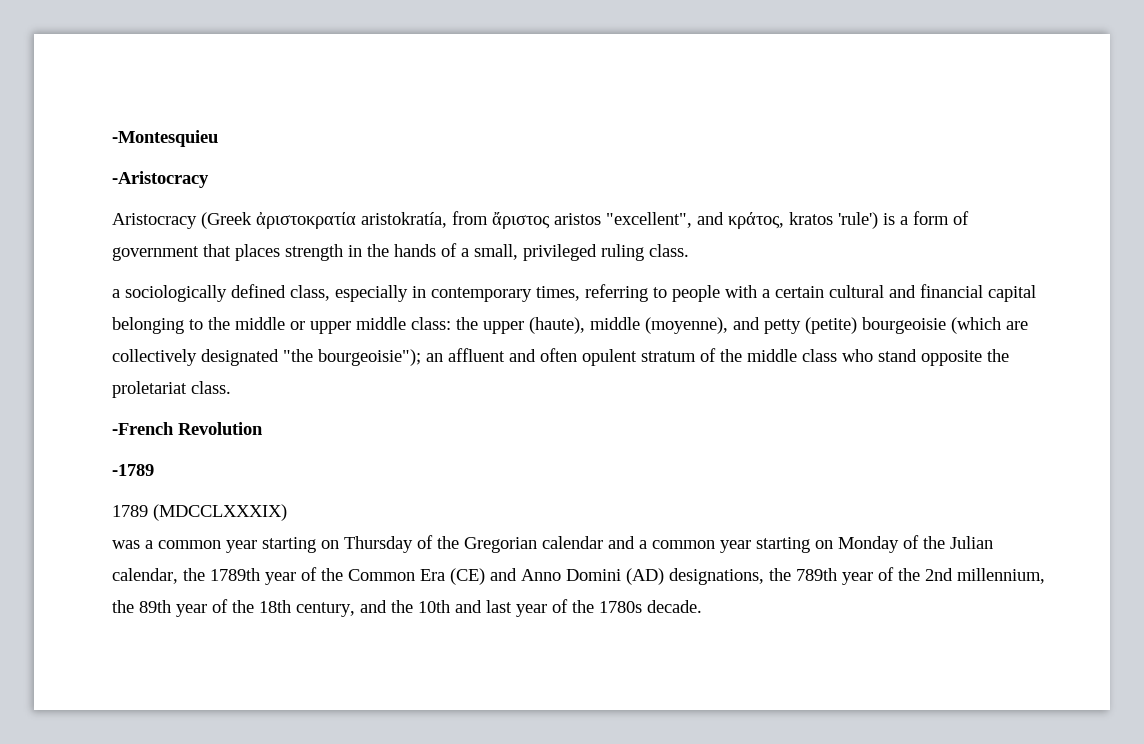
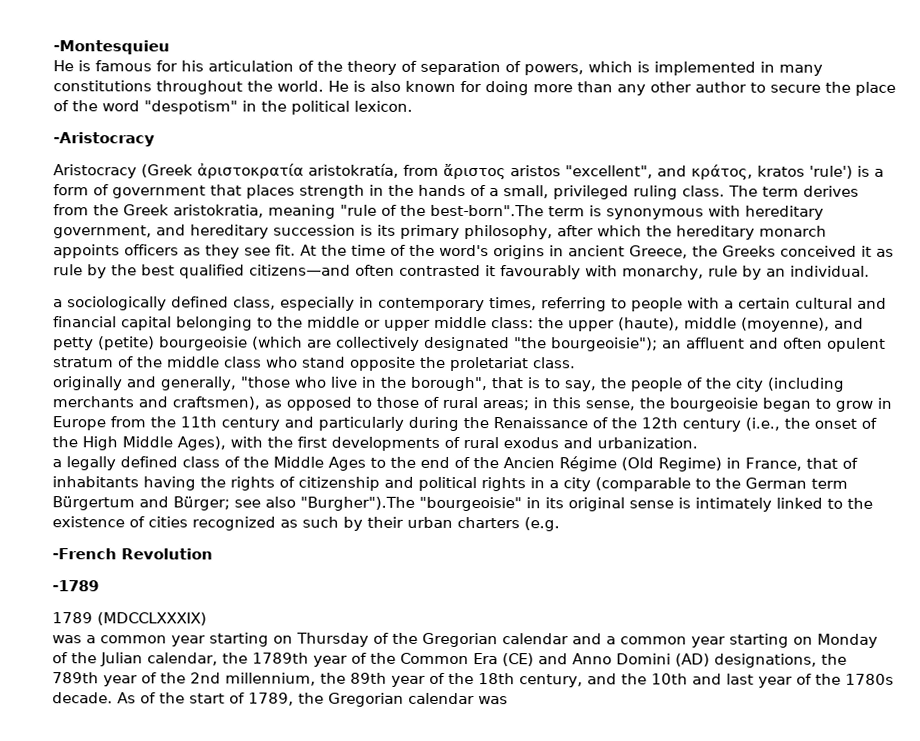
+ He is famous for his articulation of the theory of separation of powers, which is implemented in many constitutions throughout the world. He is also known for doing more than any other author to secure the place of the word "despotism" in the political lexicon.
+ The term derives from the Greek aristokratia, meaning "rule of the best-born".The term is synonymous with hereditary government, and hereditary succession is its primary philosophy, after which the hereditary monarch appoints officers as they see fit. At the time of the word's origins in ancient Greece, the Greeks conceived it as rule by the best qualified citizens—and often contrasted it favourably with monarchy, rule by an individual.
+ originally and generally, "those who live in the borough", that is to say, the people of the city (including merchants and craftsmen), as opposed to those of rural areas; in this sense, the bourgeoisie began to grow in Europe from the 11th century and particularly during the Renaissance of the 12th century (i.e., the onset of the High Middle Ages), with the first developments of rural exodus and urbanization.
+ a legally defined class of the Middle Ages to the end of the Ancien Régime (Old Regime) in France, that of inhabitants having the rights of citizenship and political rights in a city (comparable to the German term Bürgertum and Bürger; see also "Burgher").The "bourgeoisie" in its original sense is intimately linked to the existence of cities recognized as such by their urban charters (e.g.
+ As of the start of 1789, the Gregorian calendar was

